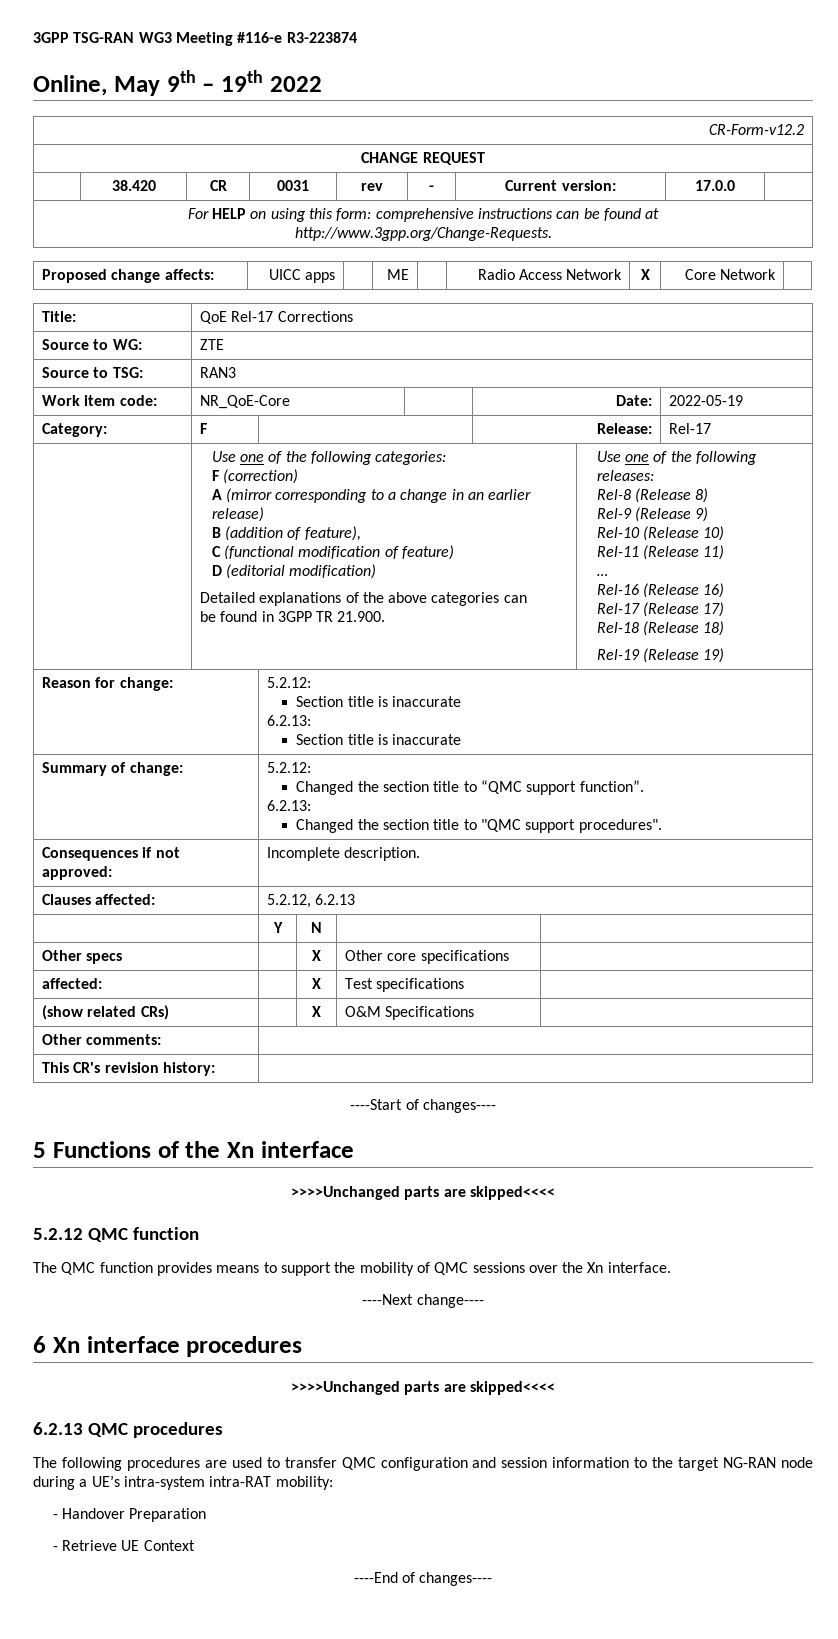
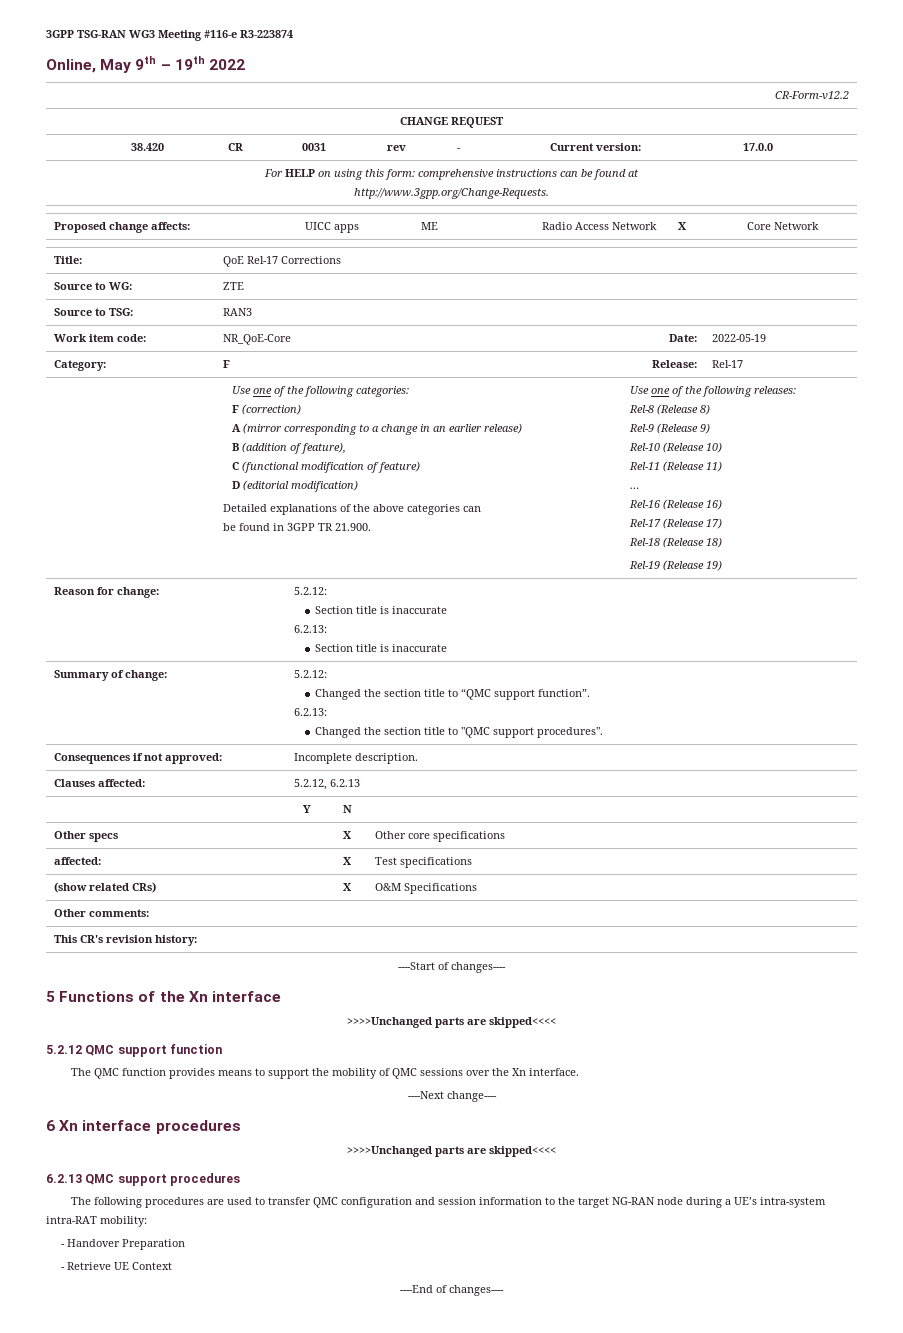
- 5.2.12 QMC function
+ 5.2.12 QMC support function
- 6.2.13 QMC procedures
+ 6.2.13 QMC support procedures

